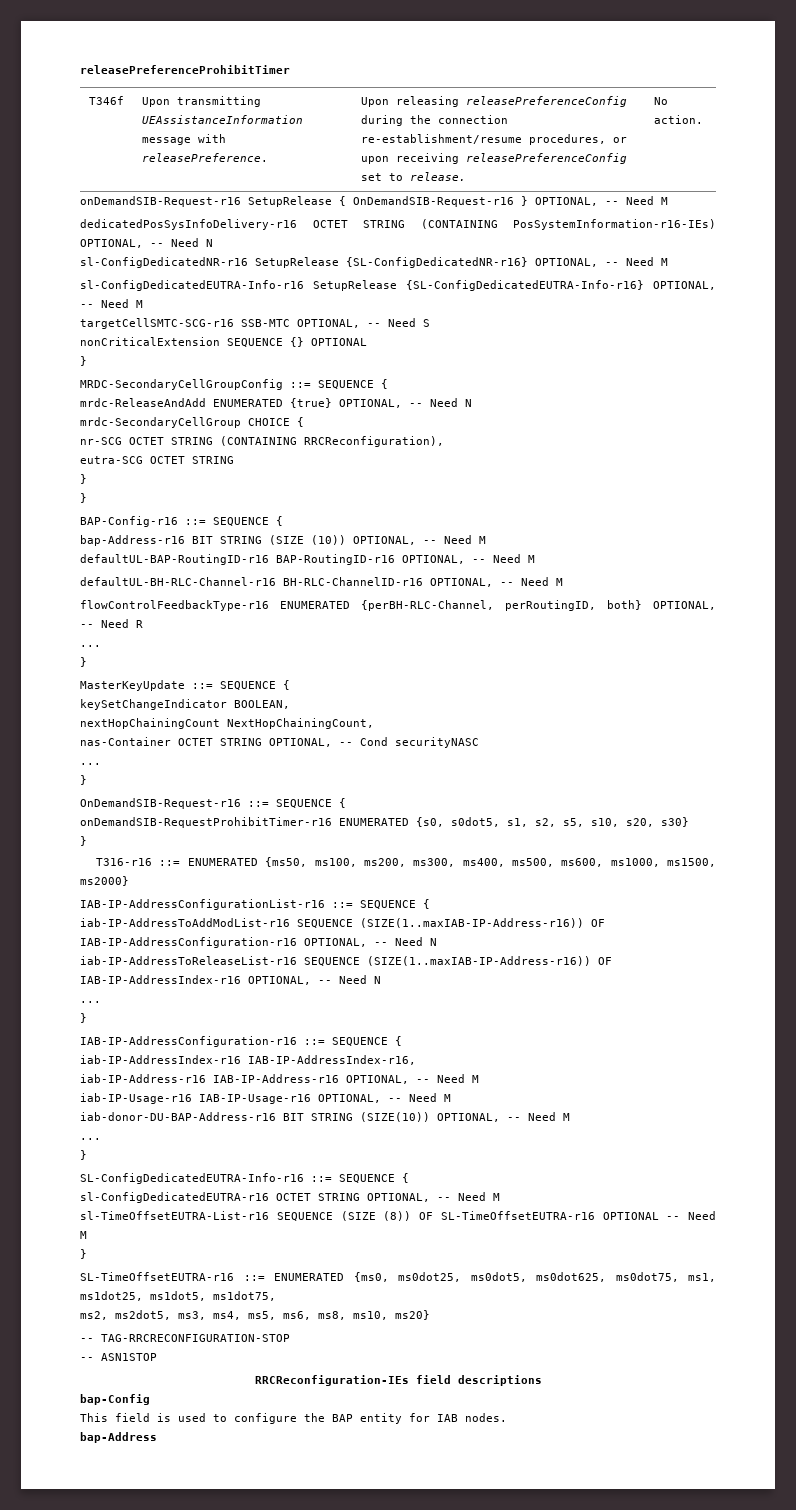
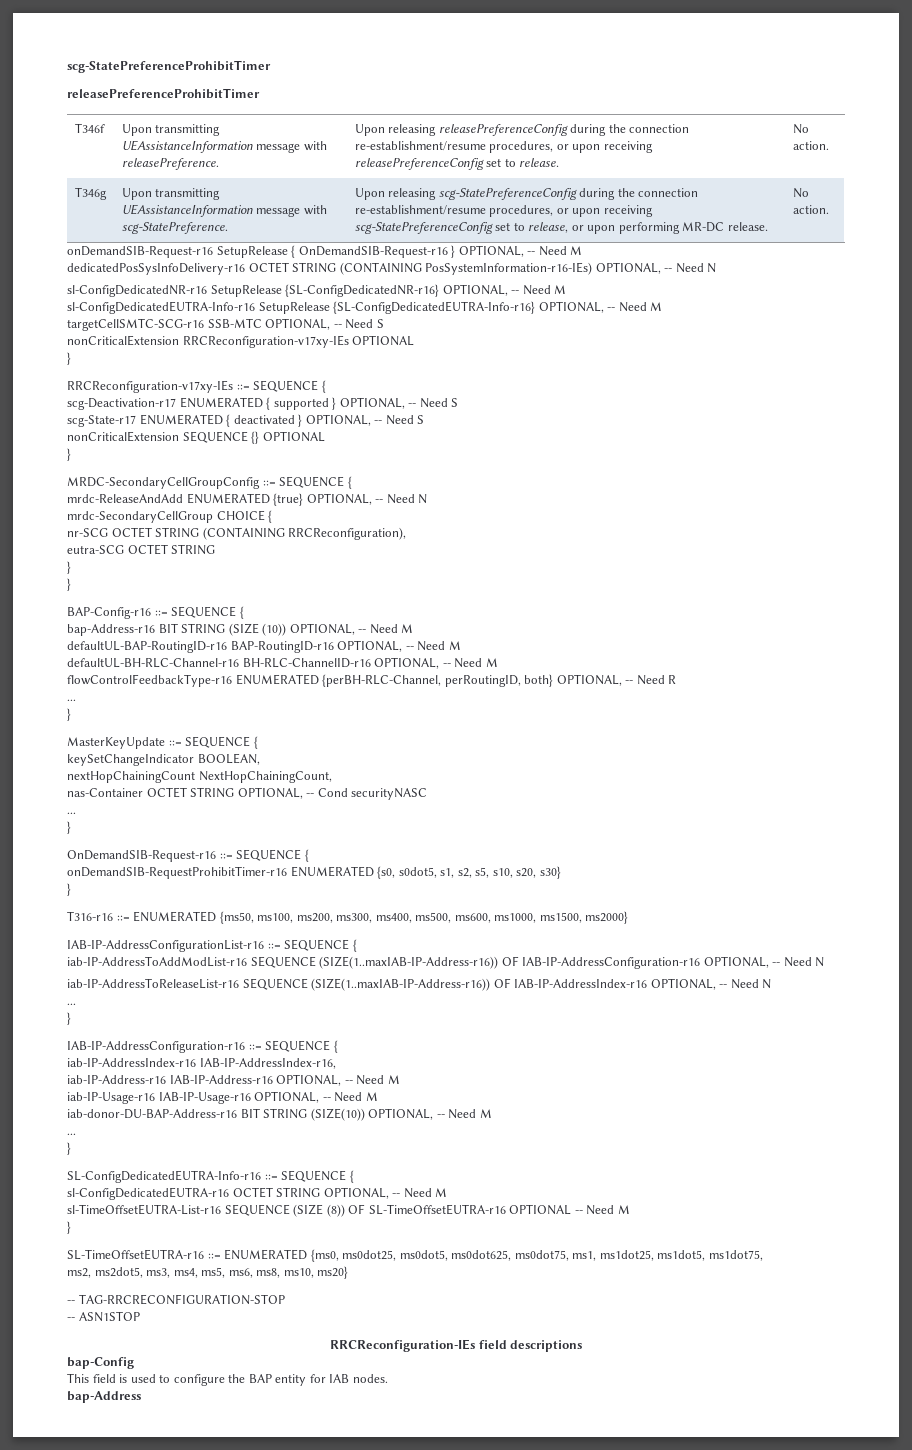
+ scg-StatePreferenceProhibitTimer
+ T346g | Upon transmitting UEAssistanceInformation message with scg-StatePreference. | Upon releasing scg-StatePreferenceConfig during the connection re-establishment/resume procedures, or upon receiving scg-StatePreferenceConfig set to release, or upon performing MR-DC release. | No action.
+ nonCriticalExtension RRCReconfiguration-v17xy-IEs OPTIONAL
+ }
+ RRCReconfiguration-v17xy-IEs ::= SEQUENCE {
+ scg-Deactivation-r17 ENUMERATED { supported } OPTIONAL, -- Need S
+ scg-State-r17 ENUMERATED { deactivated } OPTIONAL, -- Need S

